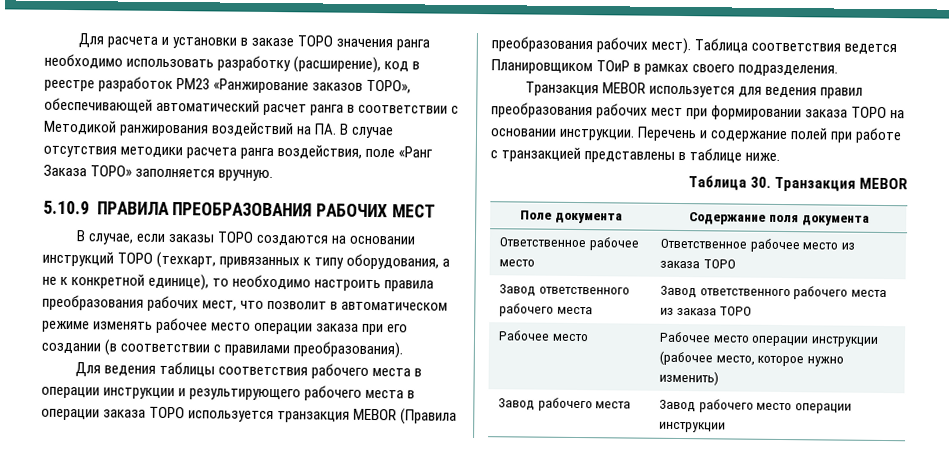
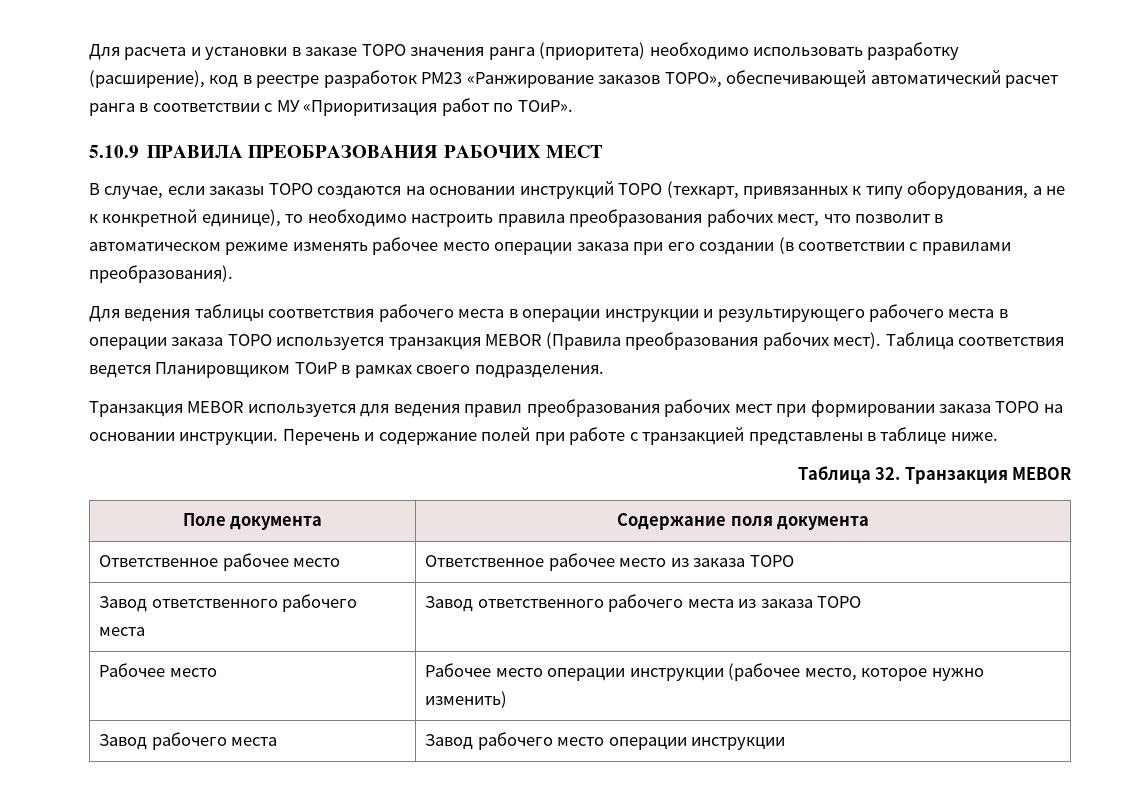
- Для расчета и установки в заказе ТОРО значения ранга необходимо использовать разработку (расширение), код в реестре разработок PM23 «Ранжирование заказов ТОРО», обеспечивающей автоматический расчет ранга в соответствии с Методикой ранжирования воздействий на ПА. В случае отсутствия методики расчета ранга воздействия, поле «Ранг Заказа ТОРО» заполняется вручную.
+ Для расчета и установки в заказе ТОРО значения ранга (приоритета) необходимо использовать разработку (расширение), код в реестре разработок PM23 «Ранжирование заказов ТОРО», обеспечивающей автоматический расчет ранга в соответствии с МУ «Приоритизация работ по ТОиР».
- Таблица 30. Транзакция MEBOR
+ Таблица 32. Транзакция MEBOR

